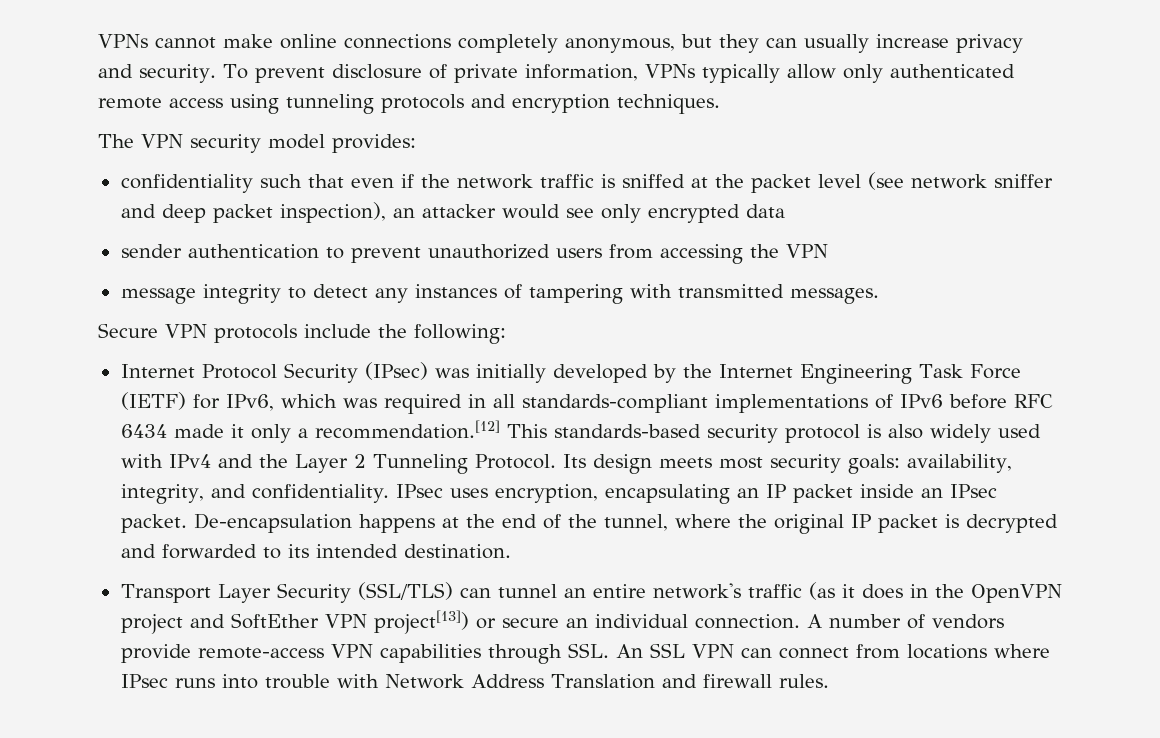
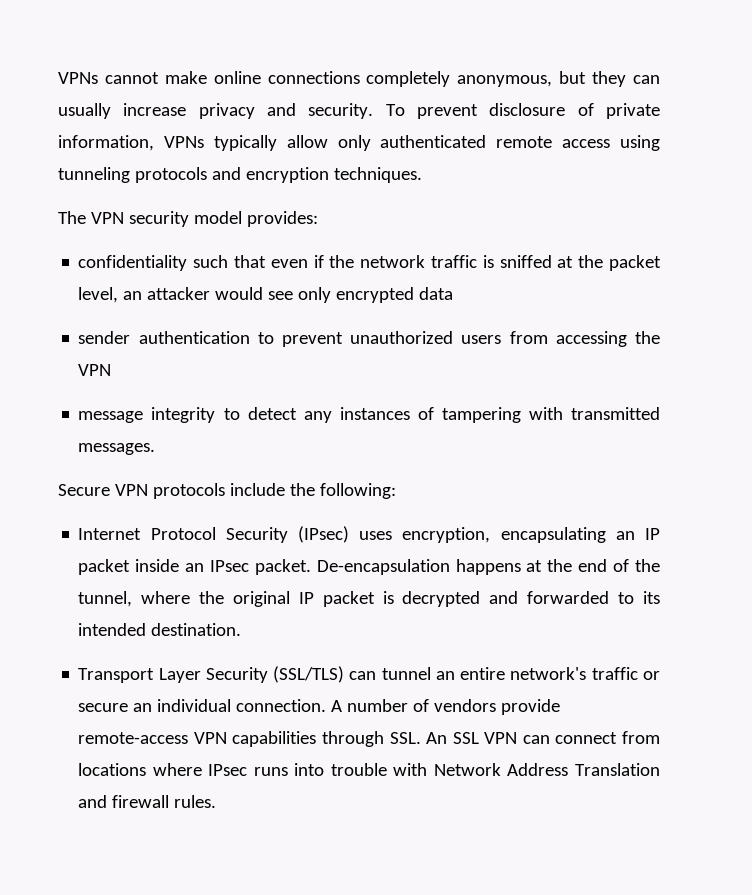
- confidentiality such that even if the network traffic is sniffed at the packet level (see network sniffer and deep packet inspection), an attacker would see only encrypted data
+ confidentiality such that even if the network traffic is sniffed at the packet level, an attacker would see only encrypted data
- Internet Protocol Security (IPsec) was initially developed by the Internet Engineering Task Force (IETF) for IPv6, which was required in all standards-compliant implementations of IPv6 before RFC 6434 made it only a recommendation.[12] This standards-based security protocol is also widely used with IPv4 and the Layer 2 Tunneling Protocol. Its design meets most security goals: availability, integrity, and confidentiality. IPsec uses encryption, encapsulating an IP packet inside an IPsec packet.
+ Internet Protocol Security (IPsec) uses encryption, encapsulating an IP packet inside an IPsec packet.
- Transport Layer Security (SSL/TLS) can tunnel an entire network's traffic (as it does in the OpenVPN project and SoftEther VPN project[13]) or secure an individual connection.
+ Transport Layer Security (SSL/TLS) can tunnel an entire network's traffic or secure an individual connection.

